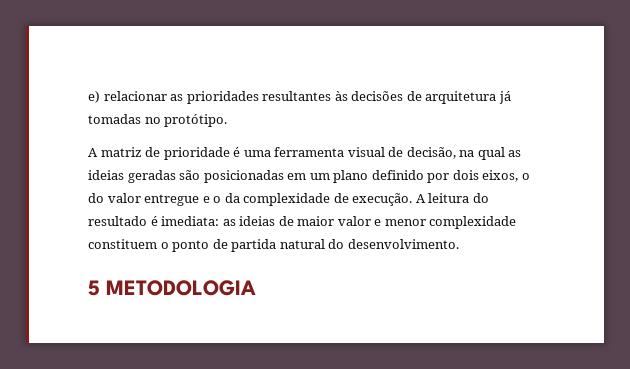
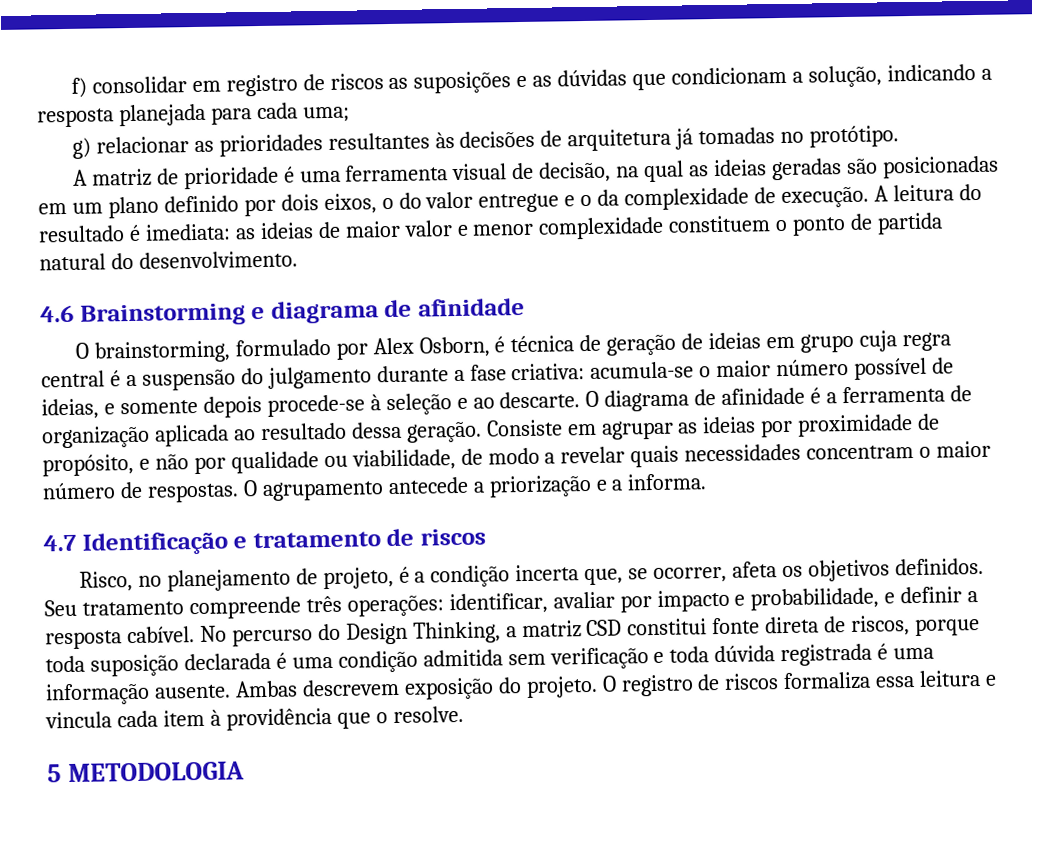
- e) relacionar as prioridades resultantes às decisões de arquitetura já tomadas no protótipo.
+ f) consolidar em registro de riscos as suposições e as dúvidas que condicionam a solução, indicando a resposta planejada para cada uma;
+ g) relacionar as prioridades resultantes às decisões de arquitetura já tomadas no protótipo.
+ 4.6 Brainstorming e diagrama de afinidade
+ O brainstorming, formulado por Alex Osborn, é técnica de geração de ideias em grupo cuja regra central é a suspensão do julgamento durante a fase criativa: acumula-se o maior número possível de ideias, e somente depois procede-se à seleção e ao descarte. O diagrama de afinidade é a ferramenta de organização aplicada ao resultado dessa geração. Consiste em agrupar as ideias por proximidade de propósito, e não por qualidade ou viabilidade, de modo a revelar quais necessidades concentram o maior número de respostas. O agrupamento antecede a priorização e a informa.
+ 4.7 Identificação e tratamento de riscos
+ Risco, no planejamento de projeto, é a condição incerta que, se ocorrer, afeta os objetivos definidos. Seu tratamento compreende três operações: identificar, avaliar por impacto e probabilidade, e definir a resposta cabível. No percurso do Design Thinking, a matriz CSD constitui fonte direta de riscos, porque toda suposição declarada é uma condição admitida sem verificação e toda dúvida registrada é uma informação ausente. Ambas descrevem exposição do projeto. O registro de riscos formaliza essa leitura e vincula cada item à providência que o resolve.

